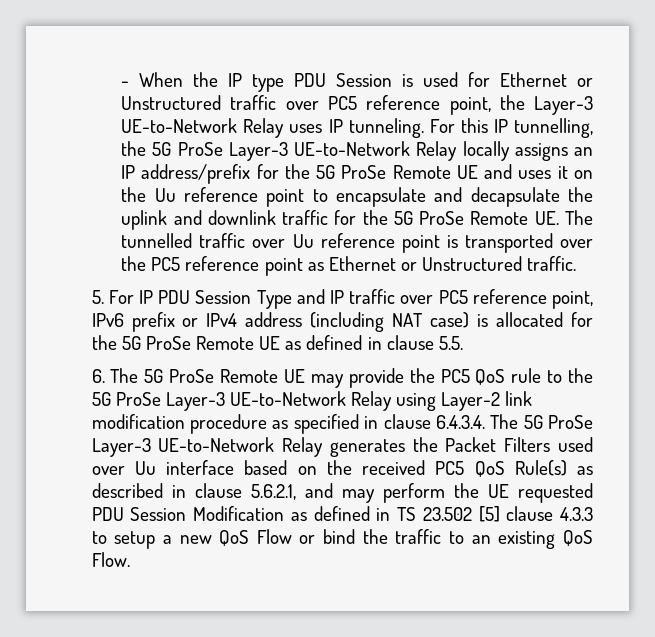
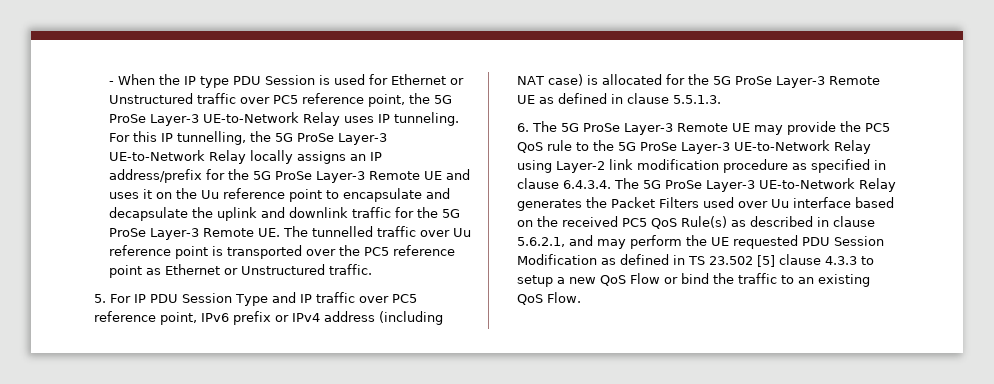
- - When the IP type PDU Session is used for Ethernet or Unstructured traffic over PC5 reference point, the Layer-3 UE-to-Network Relay uses IP tunneling.
+ - When the IP type PDU Session is used for Ethernet or Unstructured traffic over PC5 reference point, the 5G ProSe Layer-3 UE-to-Network Relay uses IP tunneling.
- For this IP tunnelling, the 5G ProSe Layer-3 UE-to-Network Relay locally assigns an IP address/prefix for the 5G ProSe Remote UE and uses it on the Uu reference point to encapsulate and decapsulate the uplink and downlink traffic for the 5G ProSe Remote UE. The tunnelled traffic over Uu reference point is transported over the PC5 reference point as Ethernet or Unstructured traffic.
+ For this IP tunnelling, the 5G ProSe Layer-3 UE-to-Network Relay locally assigns an IP address/prefix for the 5G ProSe Layer-3 Remote UE and uses it on the Uu reference point to encapsulate and decapsulate the uplink and downlink traffic for the 5G ProSe Layer-3 Remote UE. The tunnelled traffic over Uu reference point is transported over the PC5 reference point as Ethernet or Unstructured traffic.
- 5. For IP PDU Session Type and IP traffic over PC5 reference point, IPv6 prefix or IPv4 address (including NAT case) is allocated for the 5G ProSe Remote UE as defined in clause 5.5.
+ 5. For IP PDU Session Type and IP traffic over PC5 reference point, IPv6 prefix or IPv4 address (including NAT case) is allocated for the 5G ProSe Layer-3 Remote UE as defined in clause 5.5.1.3.
- 6. The 5G ProSe Remote UE may provide the PC5 QoS rule to the 5G ProSe Layer-3 UE-to-Network Relay using Layer-2 link modification procedure as specified in clause 6.4.3.4. The 5G ProSe Layer-3 UE-to-Network Relay generates the Packet Filters used over Uu interface based on the received PC5 QoS Rule(s) as described in clause 5.6.2.1, and may perform the UE requested PDU Session Modification as defined in TS 23.502 [5] clause 4.3.3 to setup a new QoS Flow or bind the traffic to an existing QoS Flow.
+ 6. The 5G ProSe Layer-3 Remote UE may provide the PC5 QoS rule to the 5G ProSe Layer-3 UE-to-Network Relay using Layer-2 link modification procedure as specified in clause 6.4.3.4. The 5G ProSe Layer-3 UE-to-Network Relay generates the Packet Filters used over Uu interface based on the received PC5 QoS Rule(s) as described in clause 5.6.2.1, and may perform the UE requested PDU Session Modification as defined in TS 23.502 [5] clause 4.3.3 to setup a new QoS Flow or bind the traffic to an existing QoS Flow.

